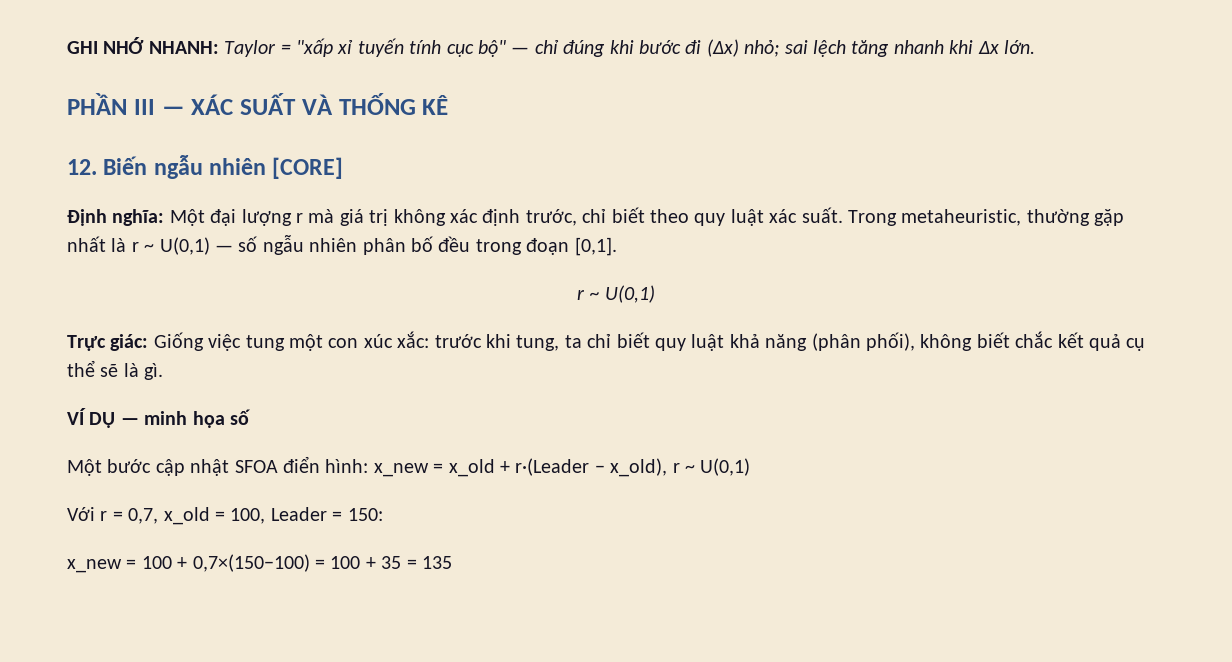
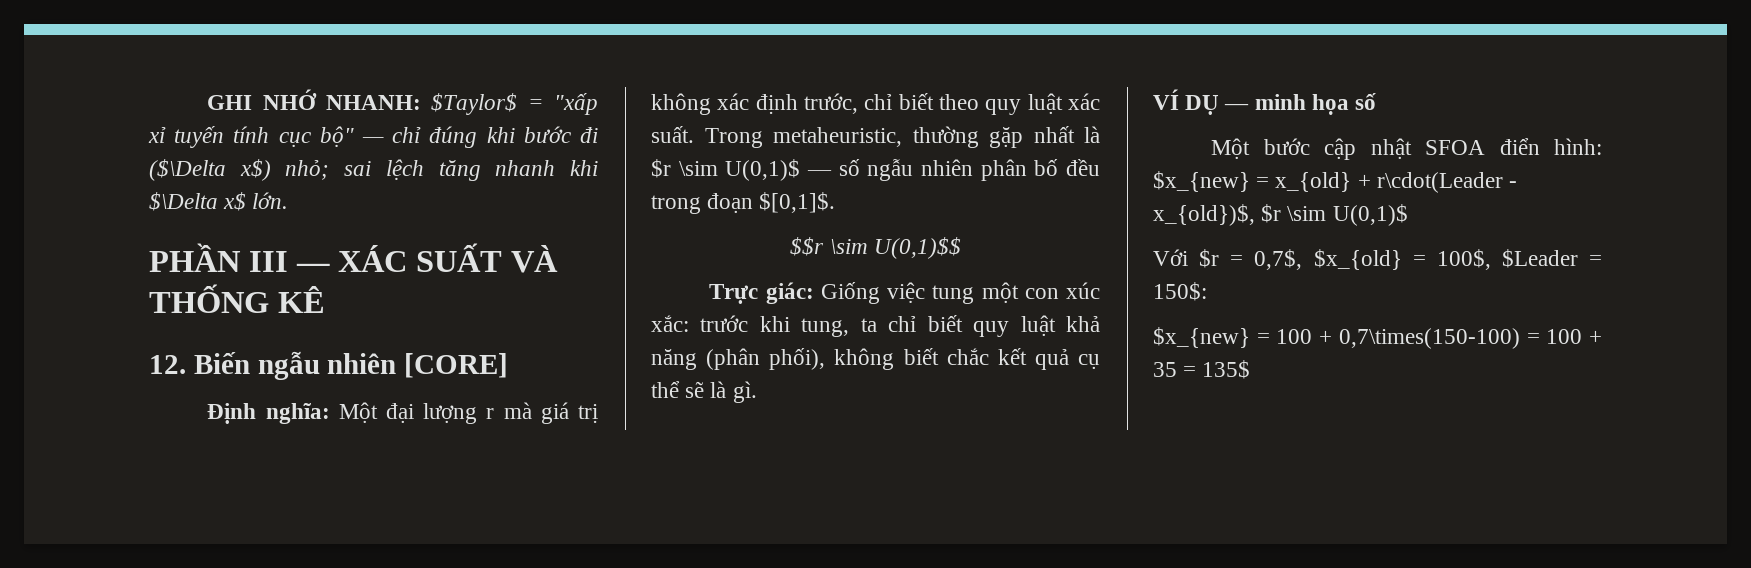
- GHI NHỚ NHANH: Taylor = "xấp xỉ tuyến tính cục bộ" — chỉ đúng khi bước đi (Δx) nhỏ; sai lệch tăng nhanh khi Δx lớn.
+ GHI NHỚ NHANH: $Taylor$ = "xấp xỉ tuyến tính cục bộ" — chỉ đúng khi bước đi ($\Delta x$) nhỏ; sai lệch tăng nhanh khi $\Delta x$ lớn.
- Trong metaheuristic, thường gặp nhất là r ~ U(0,1) — số ngẫu nhiên phân bố đều trong đoạn [0,1].
- r ~ U(0,1)
+ Trong metaheuristic, thường gặp nhất là $r \sim U(0,1)$ — số ngẫu nhiên phân bố đều trong đoạn $[0,1]$.
+ $$r \sim U(0,1)$$
- Một bước cập nhật SFOA điển hình: x_new = x_old + r·(Leader − x_old), r ~ U(0,1)
- Với r = 0,7, x_old = 100, Leader = 150:
- x_new = 100 + 0,7×(150−100) = 100 + 35 = 135
+ Một bước cập nhật SFOA điển hình: $x_{new} = x_{old} + r\cdot(Leader - x_{old})$, $r \sim U(0,1)$
+ Với $r = 0,7$, $x_{old} = 100$, $Leader = 150$:
+ $x_{new} = 100 + 0,7\times(150-100) = 100 + 35 = 135$

